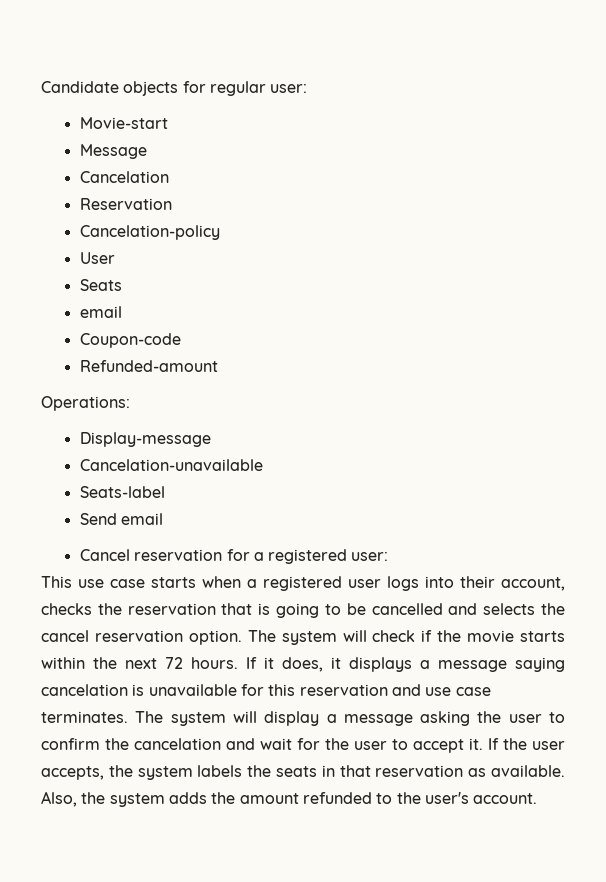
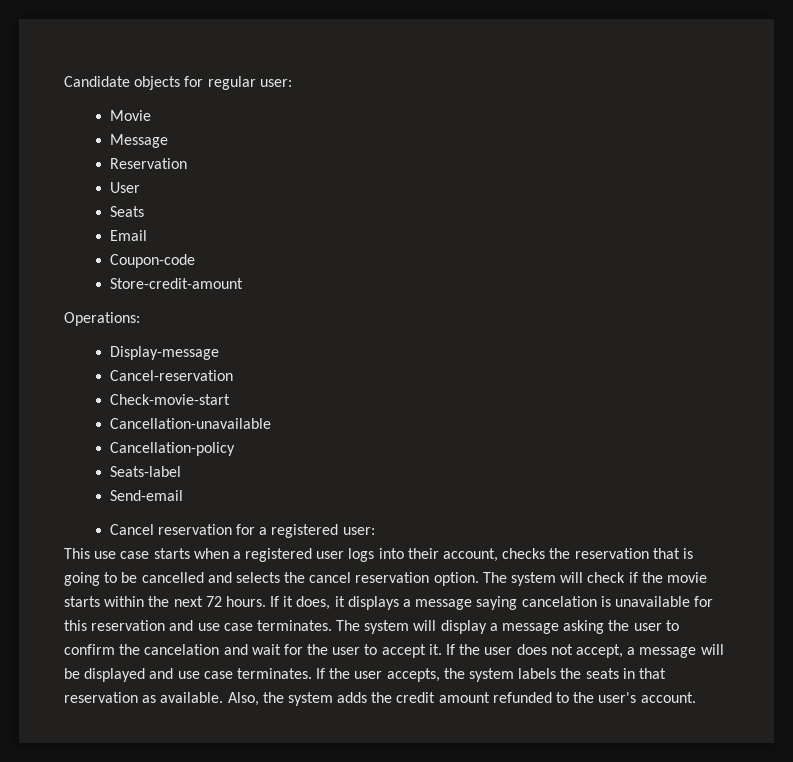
- Movie-start
+ Movie
- Cancelation
- Cancelation-policy
  Seats
- email
+ Email
- Refunded-amount
+ Store-credit-amount
- Cancelation-unavailable
+ Cancel-reservation
+ Check-movie-start
+ Cancellation-unavailable
+ Cancellation-policy
- Send email
+ Send-email
- If the user accepts, the system labels the seats in that reservation as available.
+ If the user does not accept, a message will be displayed and use case terminates. If the user accepts, the system labels the seats in that reservation as available.
- Also, the system adds the amount refunded to the user's account.
+ Also, the system adds the credit amount refunded to the user's account.

